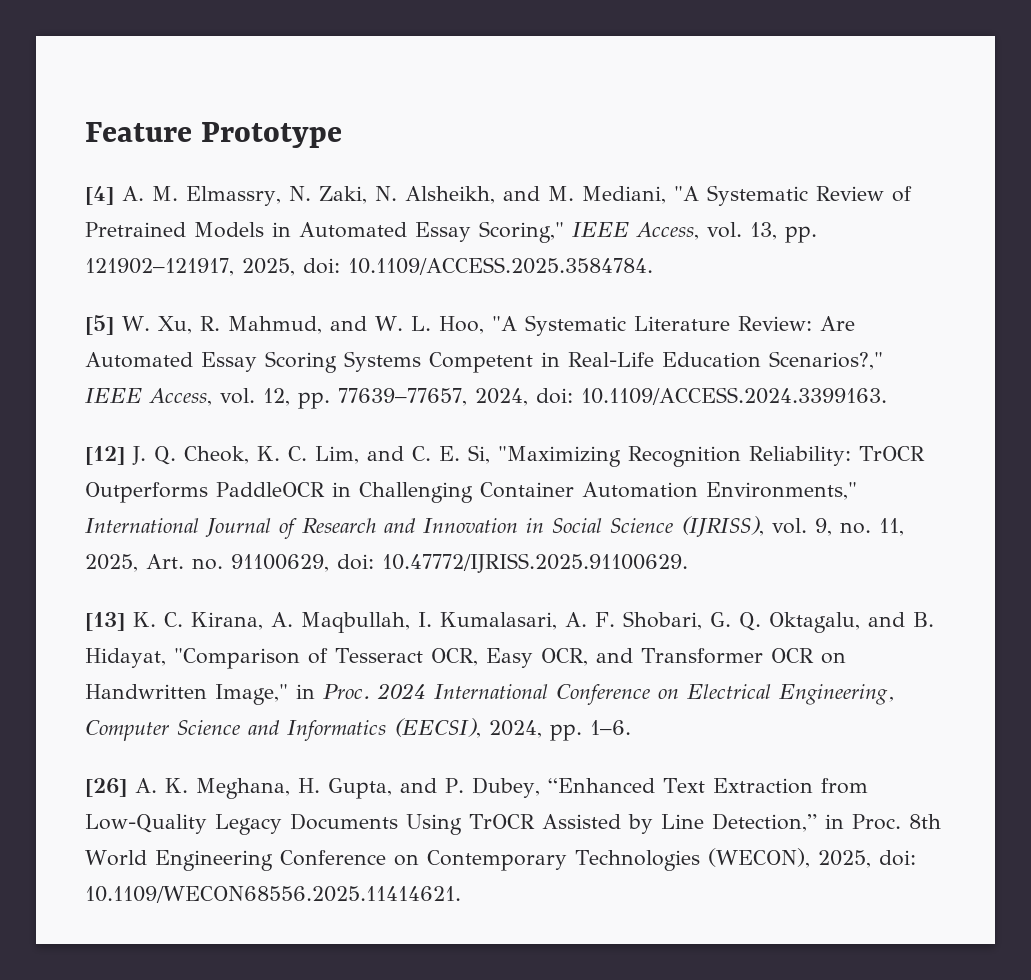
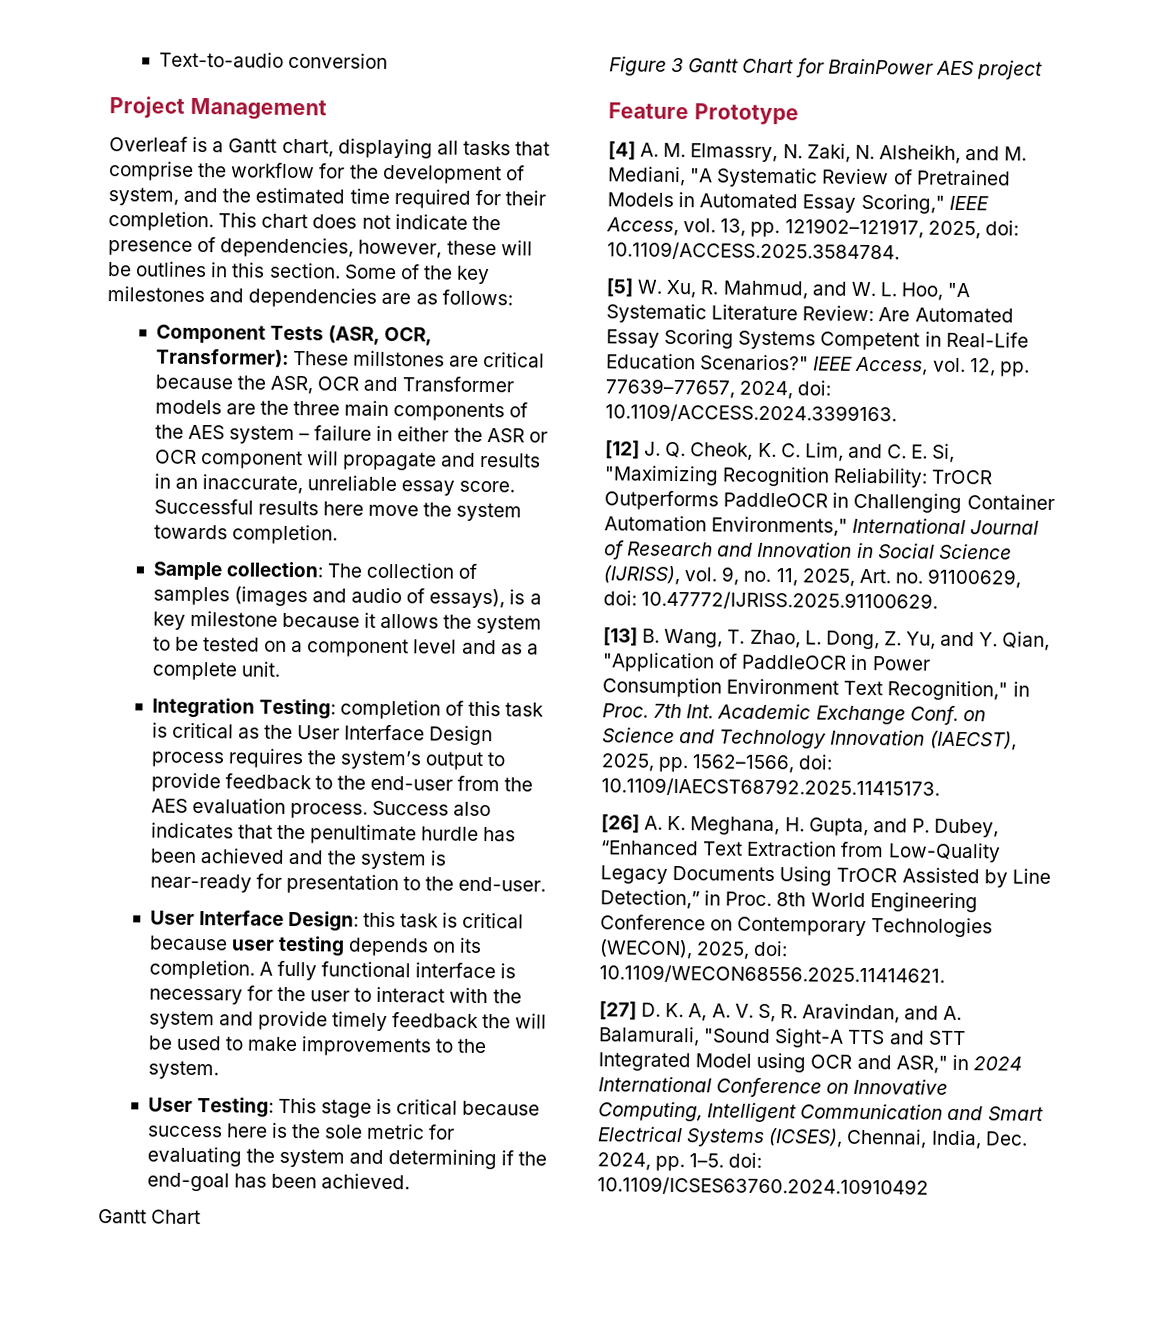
+ Text-to-audio conversion
+ Project Management
+ Overleaf is a Gantt chart, displaying all tasks that comprise the workflow for the development of system, and the estimated time required for their completion. This chart does not indicate the presence of dependencies, however, these will be outlines in this section. Some of the key milestones and dependencies are as follows:
+ Component Tests (ASR, OCR, Transformer): These millstones are critical because the ASR, OCR and Transformer models are the three main components of the AES system – failure in either the ASR or OCR component will propagate and results in an inaccurate, unreliable essay score. Successful results here move the system towards completion.
+ Sample collection: The collection of samples (images and audio of essays), is a key milestone because it allows the system to be tested on a component level and as a complete unit.
+ Integration Testing: completion of this task is critical as the User Interface Design process requires the system’s output to provide feedback to the end-user from the AES evaluation process. Success also indicates that the penultimate hurdle has been achieved and the system is near-ready for presentation to the end-user.
+ User Interface Design: this task is critical because user testing depends on its completion. A fully functional interface is necessary for the user to interact with the system and provide timely feedback the will be used to make improvements to the system.
+ User Testing: This stage is critical because success here is the sole metric for evaluating the system and determining if the end-goal has been achieved.
+ Gantt Chart
+ Figure 3 Gantt Chart for BrainPower AES project
- [5] W. Xu, R. Mahmud, and W. L. Hoo, "A Systematic Literature Review: Are Automated Essay Scoring Systems Competent in Real-Life Education Scenarios?," IEEE Access, vol. 12, pp. 77639–77657, 2024, doi: 10.1109/ACCESS.2024.3399163.
+ [5] W. Xu, R. Mahmud, and W. L. Hoo, "A Systematic Literature Review: Are Automated Essay Scoring Systems Competent in Real-Life Education Scenarios?" IEEE Access, vol. 12, pp. 77639–77657, 2024, doi: 10.1109/ACCESS.2024.3399163.
- [13] K. C. Kirana, A. Maqbullah, I. Kumalasari, A. F. Shobari, G. Q. Oktagalu, and B. Hidayat, "Comparison of Tesseract OCR, Easy OCR, and Transformer OCR on Handwritten Image," in Proc. 2024 International Conference on Electrical Engineering, Computer Science and Informatics (EECSI), 2024, pp. 1–6.
+ [13] B. Wang, T. Zhao, L. Dong, Z. Yu, and Y. Qian, "Application of PaddleOCR in Power Consumption Environment Text Recognition," in Proc. 7th Int. Academic Exchange Conf. on Science and Technology Innovation (IAECST), 2025, pp. 1562–1566, doi: 10.1109/IAECST68792.2025.11415173.
+ [27] D. K. A, A. V. S, R. Aravindan, and A. Balamurali, "Sound Sight-A TTS and STT Integrated Model using OCR and ASR," in 2024 International Conference on Innovative Computing, Intelligent Communication and Smart Electrical Systems (ICSES), Chennai, India, Dec. 2024, pp. 1–5. doi: 10.1109/ICSES63760.2024.10910492

